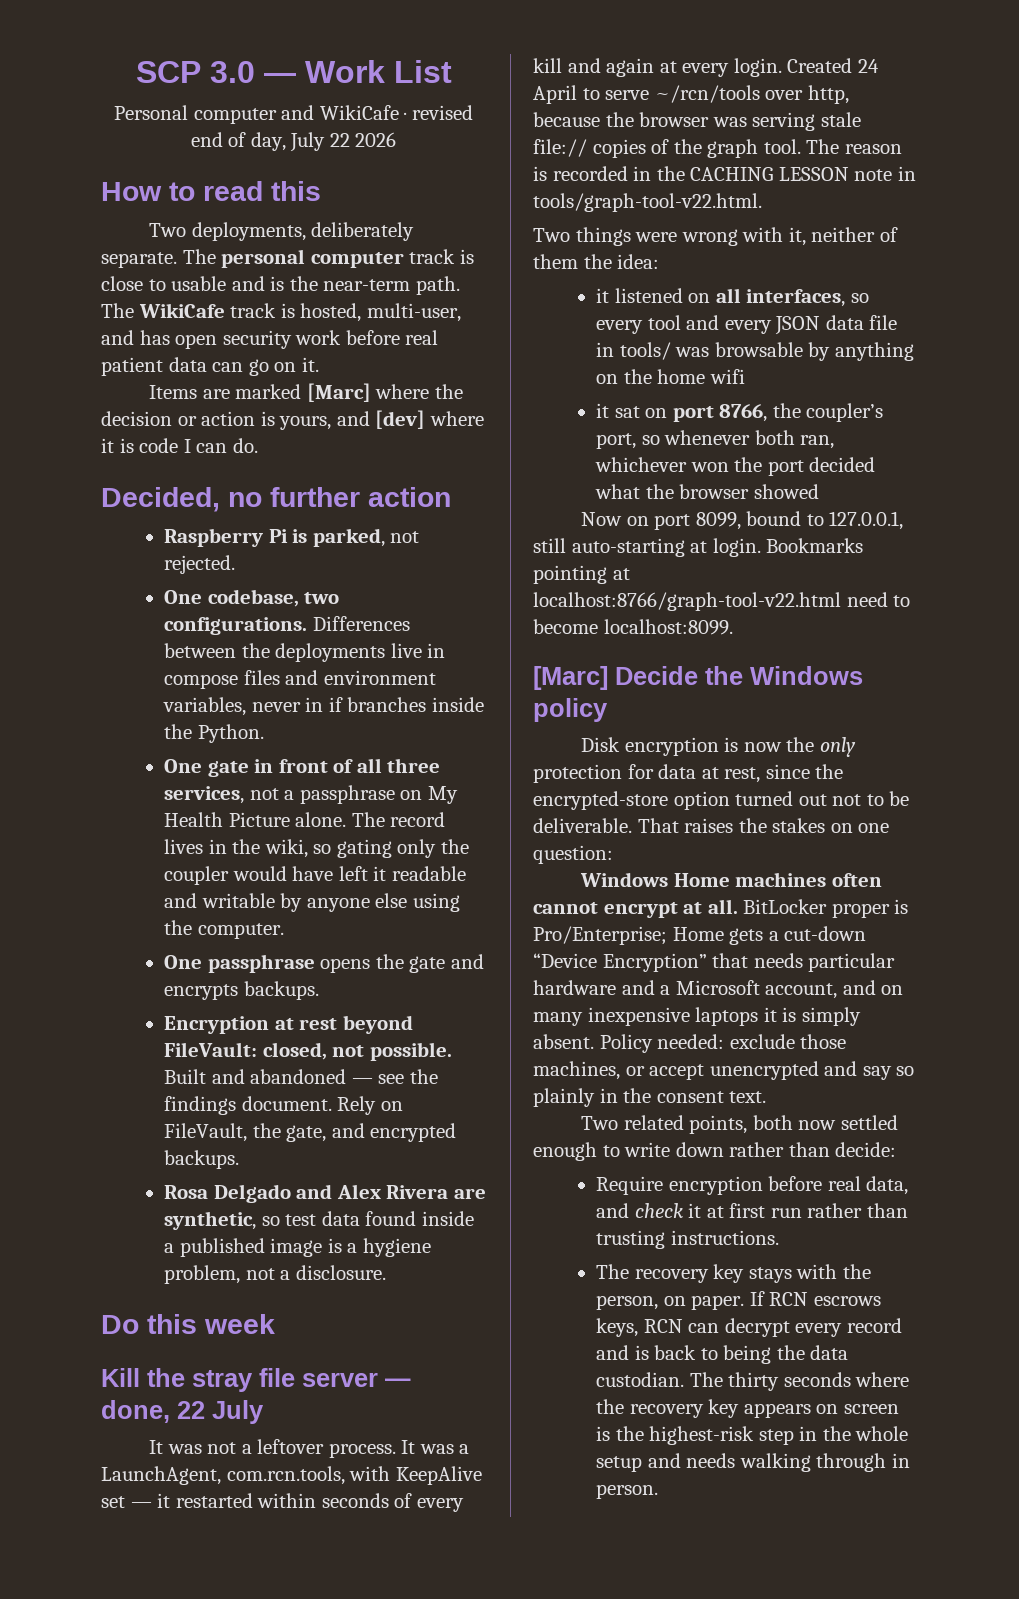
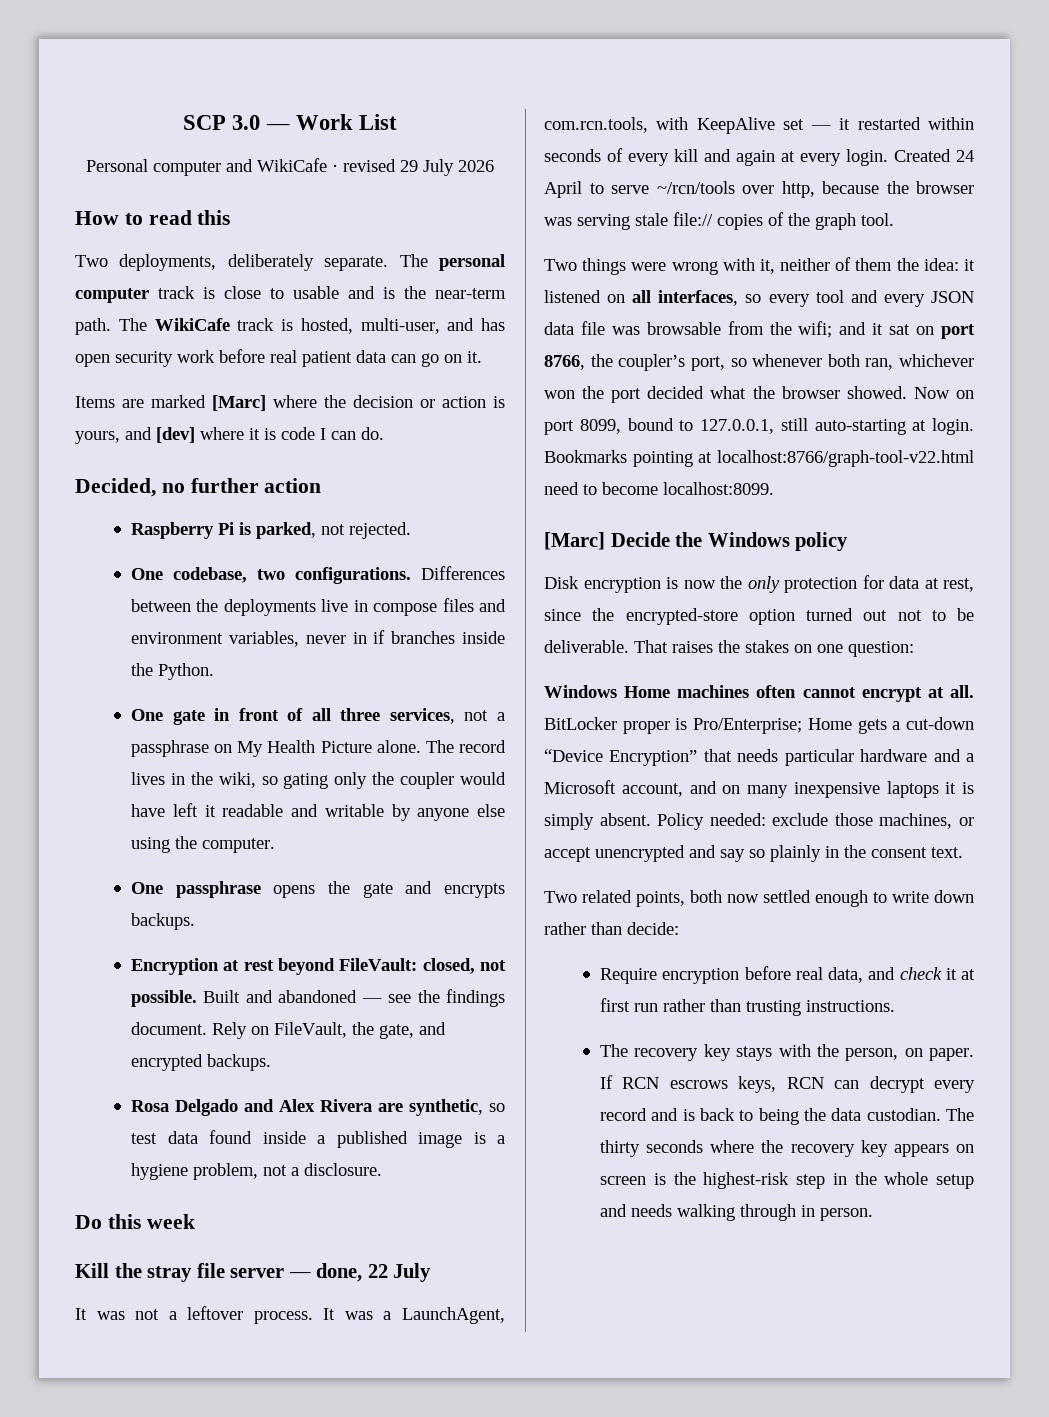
- Personal computer and WikiCafe · revised end of day, July 22 2026
+ Personal computer and WikiCafe · revised 29 July 2026
- The reason is recorded in the CACHING LESSON note in tools/graph-tool-v22.html.
- Two things were wrong with it, neither of them the idea:
- it listened on all interfaces, so every tool and every JSON data file in tools/ was browsable by anything on the home wifi
- it sat on port 8766, the coupler’s port, so whenever both ran, whichever won the port decided what the browser showed
- Now on port 8099, bound to 127.0.0.1, still auto-starting at login.
+ Two things were wrong with it, neither of them the idea: it listened on all interfaces, so every tool and every JSON data file was browsable from the wifi; and it sat on port 8766, the coupler’s port, so whenever both ran, whichever won the port decided what the browser showed. Now on port 8099, bound to 127.0.0.1, still auto-starting at login.

